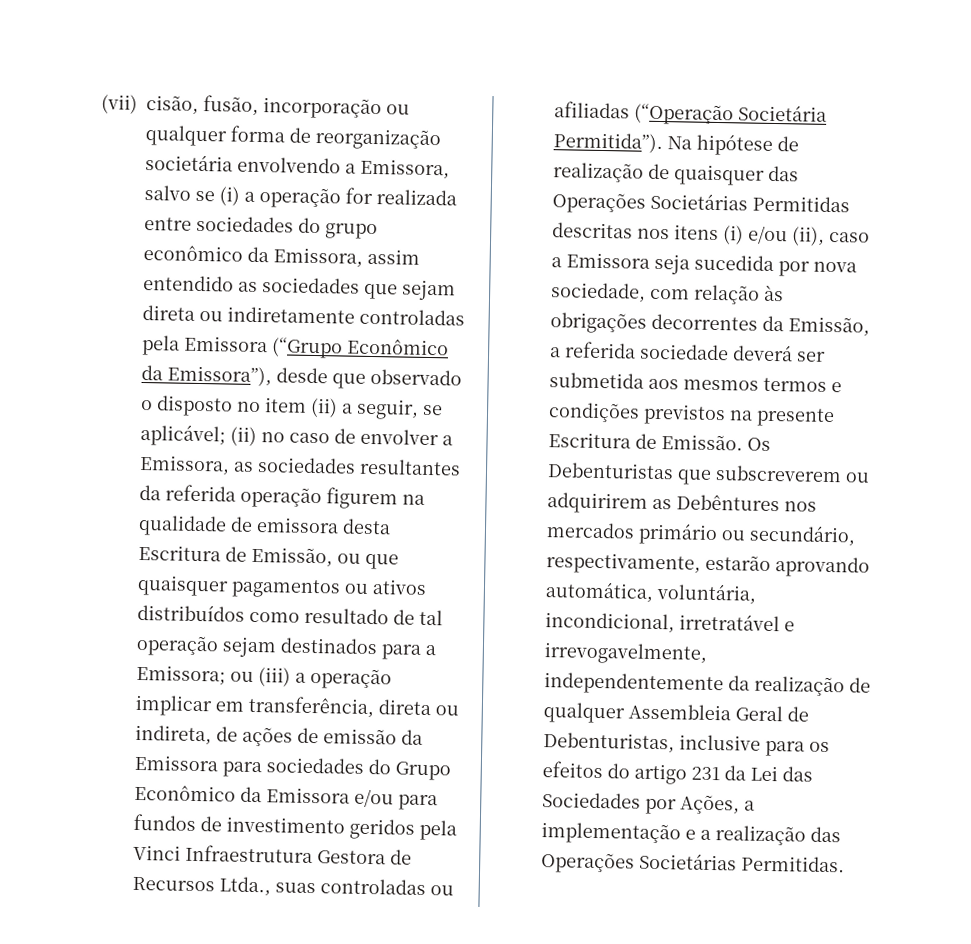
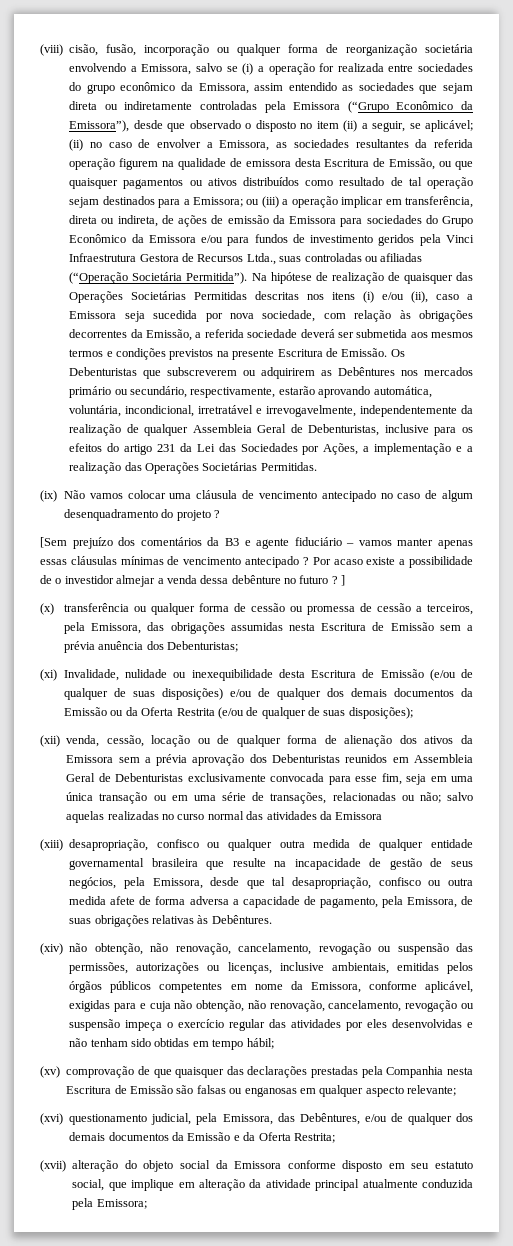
- (vii) cisão, fusão, incorporação ou qualquer forma de reorganização societária envolvendo a Emissora, salvo se (i) a operação for realizada entre sociedades do grupo econômico da Emissora, assim entendido as sociedades que sejam direta ou indiretamente controladas pela Emissora (“Grupo Econômico da Emissora”), desde que observado o disposto no item (ii) a seguir, se aplicável;
+ (viii) cisão, fusão, incorporação ou qualquer forma de reorganização societária envolvendo a Emissora, salvo se (i) a operação for realizada entre sociedades do grupo econômico da Emissora, assim entendido as sociedades que sejam direta ou indiretamente controladas pela Emissora (“Grupo Econômico da Emissora”), desde que observado o disposto no item (ii) a seguir, se aplicável;
+ (ix) Não vamos colocar uma cláusula de vencimento antecipado no caso de algum desenquadramento do projeto ?
+ [Sem prejuízo dos comentários da B3 e agente fiduciário – vamos manter apenas essas cláusulas mínimas de vencimento antecipado ? Por acaso existe a possibilidade de o investidor almejar a venda dessa debênture no futuro ? ]
+ (x) transferência ou qualquer forma de cessão ou promessa de cessão a terceiros, pela Emissora, das obrigações assumidas nesta Escritura de Emissão sem a prévia anuência dos Debenturistas;
+ (xi) Invalidade, nulidade ou inexequibilidade desta Escritura de Emissão (e/ou de qualquer de suas disposições) e/ou de qualquer dos demais documentos da Emissão ou da Oferta Restrita (e/ou de qualquer de suas disposições);
+ (xii) venda, cessão, locação ou de qualquer forma de alienação dos ativos da Emissora sem a prévia aprovação dos Debenturistas reunidos em Assembleia Geral de Debenturistas exclusivamente convocada para esse fim, seja em uma única transação ou em uma série de transações, relacionadas ou não; salvo aquelas realizadas no curso normal das atividades da Emissora
+ (xiii) desapropriação, confisco ou qualquer outra medida de qualquer entidade governamental brasileira que resulte na incapacidade de gestão de seus negócios, pela Emissora, desde que tal desapropriação, confisco ou outra medida afete de forma adversa a capacidade de pagamento, pela Emissora, de suas obrigações relativas às Debêntures.
+ (xiv) não obtenção, não renovação, cancelamento, revogação ou suspensão das permissões, autorizações ou licenças, inclusive ambientais, emitidas pelos órgãos públicos competentes em nome da Emissora, conforme aplicável, exigidas para e cuja não obtenção, não renovação, cancelamento, revogação ou suspensão impeça o exercício regular das atividades por eles desenvolvidas e não tenham sido obtidas em tempo hábil;
+ (xv) comprovação de que quaisquer das declarações prestadas pela Companhia nesta Escritura de Emissão são falsas ou enganosas em qualquer aspecto relevante;
+ (xvi) questionamento judicial, pela Emissora, das Debêntures, e/ou de qualquer dos demais documentos da Emissão e da Oferta Restrita;
+ (xvii) alteração do objeto social da Emissora conforme disposto em seu estatuto social, que implique em alteração da atividade principal atualmente conduzida pela Emissora;

